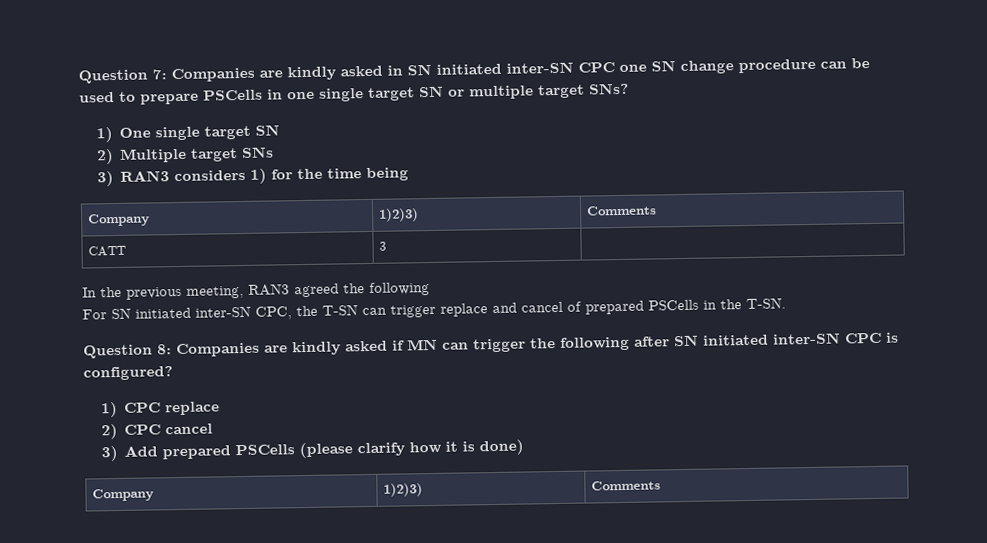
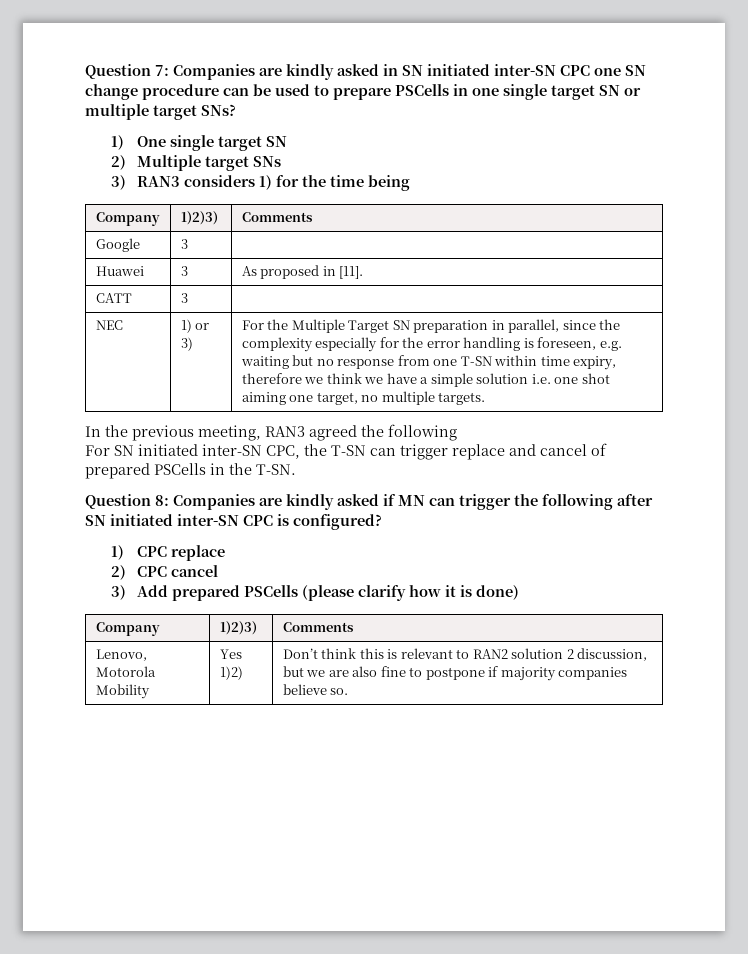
+ Google | 3 |
+ Huawei | 3 | As proposed in [11].
  CATT | 3 |
+ NEC | 1) or 3) | For the Multiple Target SN preparation in parallel, since the complexity especially for the error handling is foreseen, e.g. waiting but no response from one T-SN within time expiry, therefore we think we have a simple solution i.e. one shot aiming one target, no multiple targets.
+ Lenovo, Motorola Mobility | Yes 1)2) | Don’t think this is relevant to RAN2 solution 2 discussion, but we are also fine to postpone if majority companies believe so.

